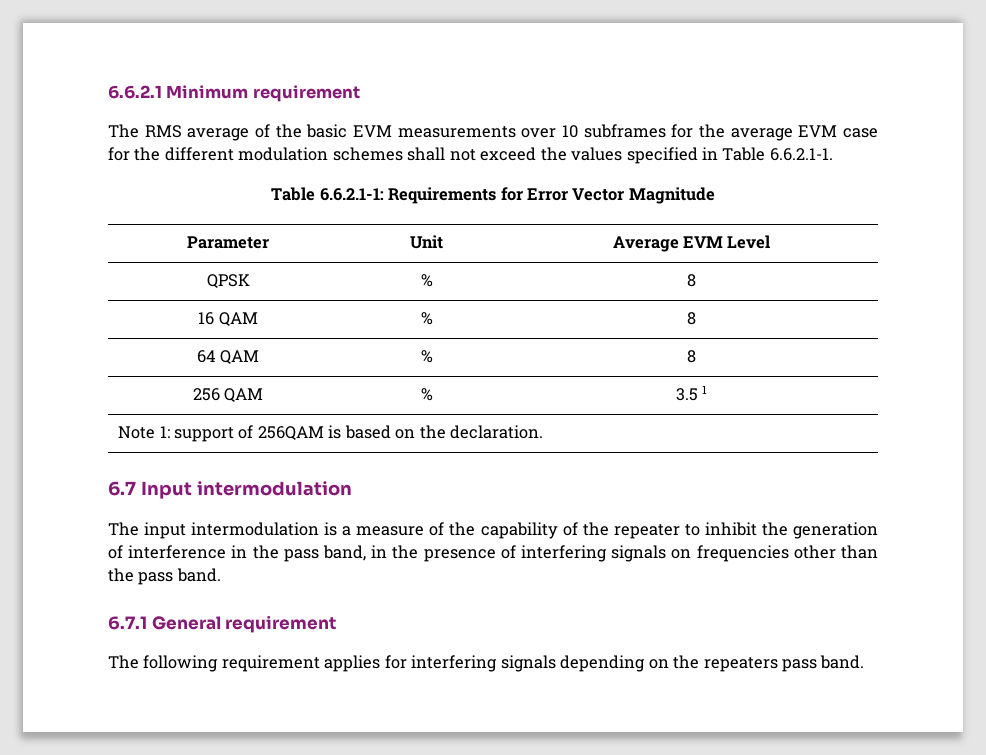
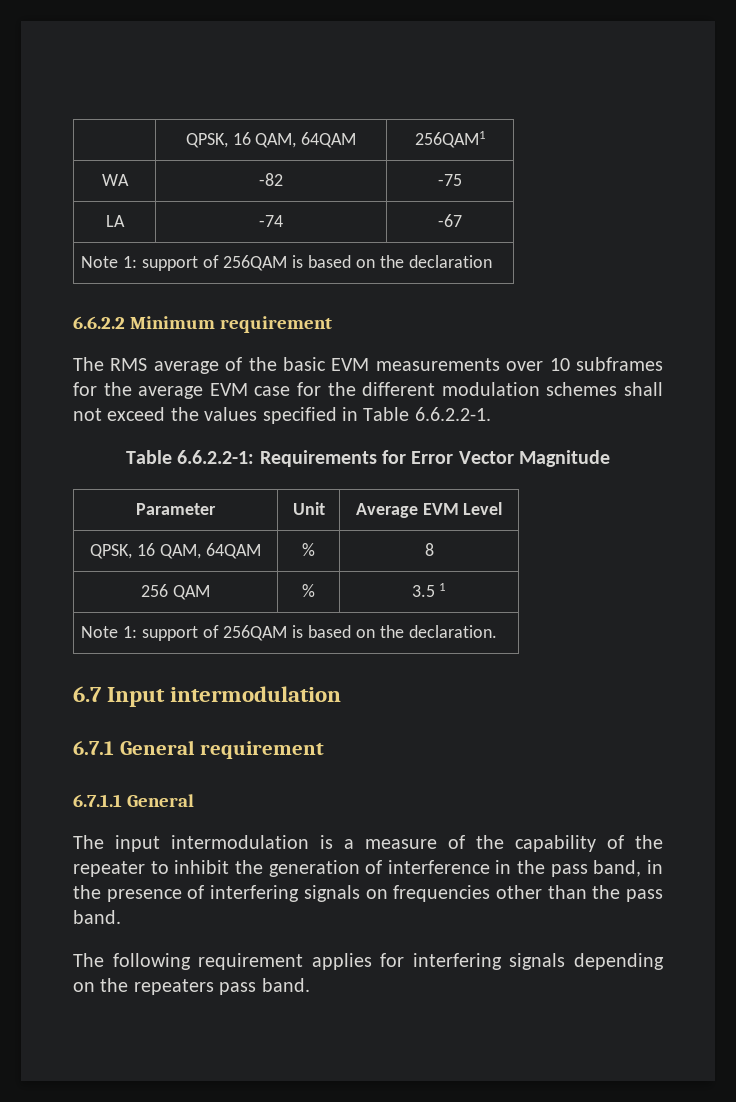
- 6.6.2.1 Minimum requirement
+ | QPSK, 16 QAM, 64QAM | 256QAM1
+ WA | -82 | -75
+ LA | -74 | -67
+ Note 1: support of 256QAM is based on the declaration
+ 6.6.2.2 Minimum requirement
- The RMS average of the basic EVM measurements over 10 subframes for the average EVM case for the different modulation schemes shall not exceed the values specified in Table 6.6.2.1-1.
- Table 6.6.2.1-1: Requirements for Error Vector Magnitude
+ The RMS average of the basic EVM measurements over 10 subframes for the average EVM case for the different modulation schemes shall not exceed the values specified in Table 6.6.2.2-1.
+ Table 6.6.2.2-1: Requirements for Error Vector Magnitude
- QPSK | % | 8
- 16 QAM | % | 8
- 64 QAM | % | 8
+ QPSK, 16 QAM, 64QAM | % | 8
+ 6.7.1 General requirement
+ 6.7.1.1 General
- 6.7.1 General requirement

